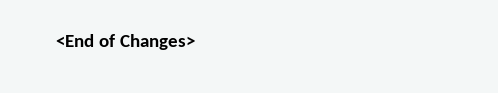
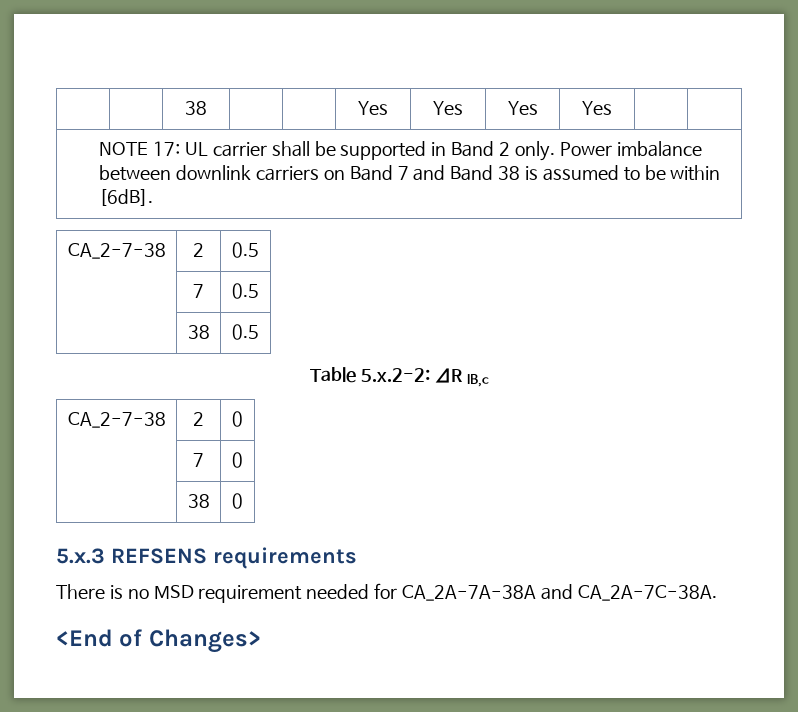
+ | | 38 | | | Yes | Yes | Yes | Yes | |
+ NOTE 17: UL carrier shall be supported in Band 2 only. Power imbalance between downlink carriers on Band 7 and Band 38 is assumed to be within [6dB].
+ CA_2-7-38 | 2 | 0.5
+ | 7 | 0.5
+ | 38 | 0.5
+ Table 5.x.2-2: ΔR IB,c
+ CA_2-7-38 | 2 | 0
+ | 7 | 0
+ | 38 | 0
+ 5.x.3 REFSENS requirements
+ There is no MSD requirement needed for CA_2A-7A-38A and CA_2A-7C-38A.

